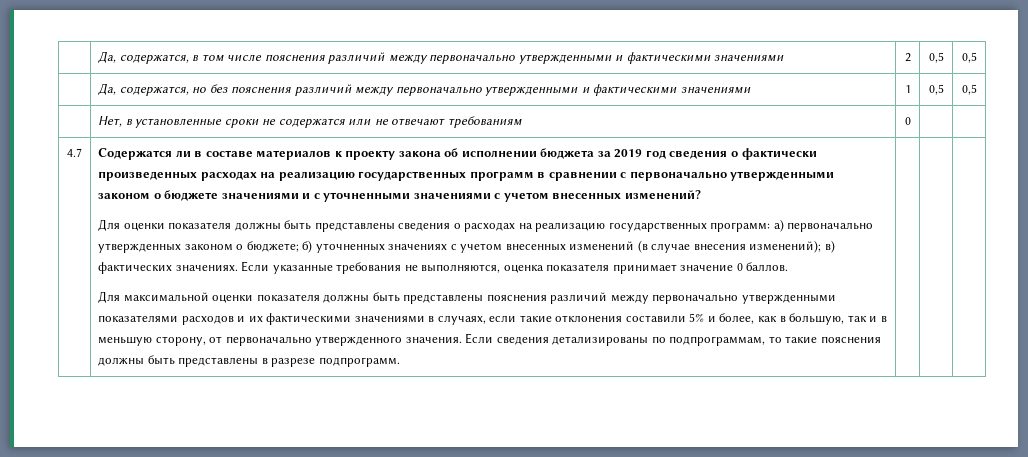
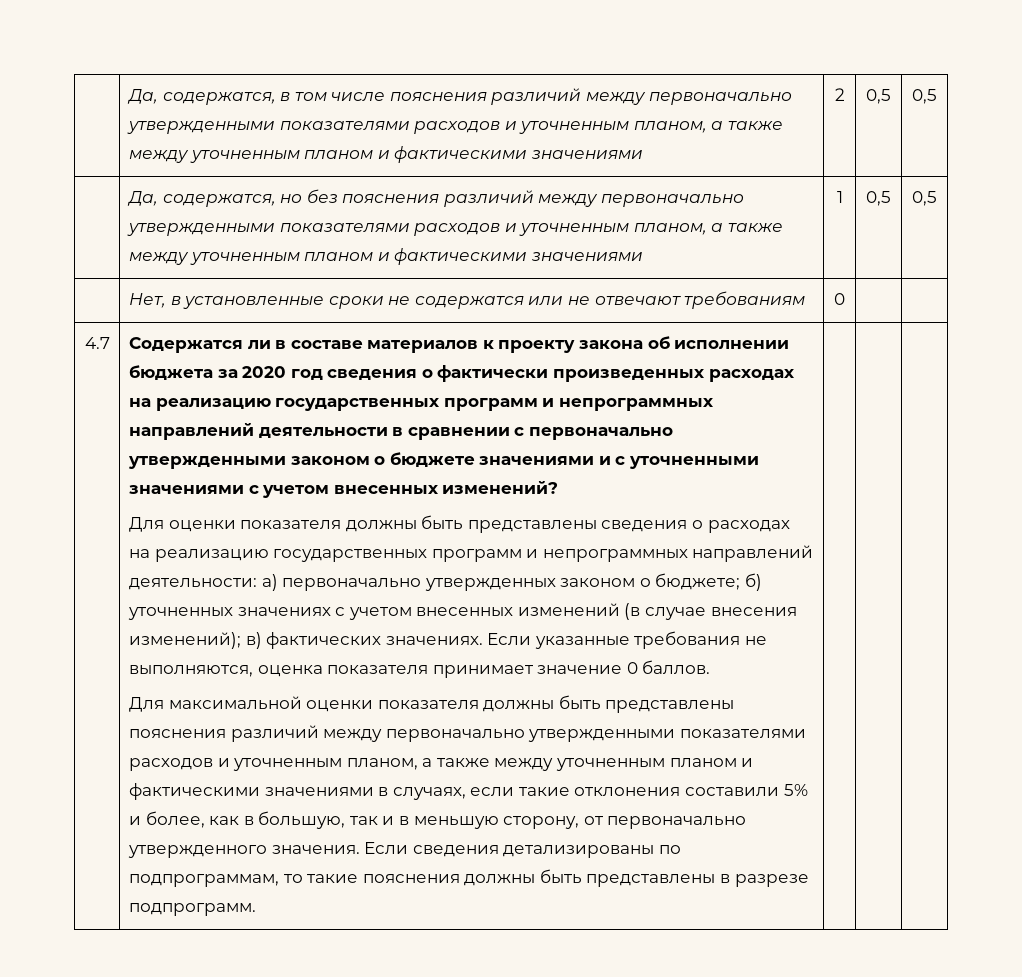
- | Да, содержатся, в том числе пояснения различий между первоначально утвержденными и фактическими значениями | 2 | 0,5 | 0,5
+ | Да, содержатся, в том числе пояснения различий между первоначально утвержденными показателями расходов и уточненным планом, а также между уточненным планом и фактическими значениями | 2 | 0,5 | 0,5
- | Да, содержатся, но без пояснения различий между первоначально утвержденными и фактическими значениями | 1 | 0,5 | 0,5
+ | Да, содержатся, но без пояснения различий между первоначально утвержденными показателями расходов и уточненным планом, а также между уточненным планом и фактическими значениями | 1 | 0,5 | 0,5
- Содержатся ли в составе материалов к проекту закона об исполнении бюджета за 2019 год сведения о фактически произведенных расходах на реализацию государственных программ в сравнении с первоначально утвержденными законом о бюджете значениями и с уточненными значениями с учетом внесенных изменений?
+ Содержатся ли в составе материалов к проекту закона об исполнении бюджета за 2020 год сведения о фактически произведенных расходах на реализацию государственных программ и непрограммных направлений деятельности в сравнении с первоначально утвержденными законом о бюджете значениями и с уточненными значениями с учетом внесенных изменений?
- Для оценки показателя должны быть представлены сведения о расходах на реализацию государственных программ: а) первоначально утвержденных законом о бюджете; б) уточненных значениях с учетом внесенных изменений (в случае внесения изменений); в) фактических значениях.
+ Для оценки показателя должны быть представлены сведения о расходах на реализацию государственных программ и непрограммных направлений деятельности: а) первоначально утвержденных законом о бюджете; б) уточненных значениях с учетом внесенных изменений (в случае внесения изменений); в) фактических значениях.
- Для максимальной оценки показателя должны быть представлены пояснения различий между первоначально утвержденными показателями расходов и их фактическими значениями в случаях, если такие отклонения составили 5% и более, как в большую, так и в меньшую сторону, от первоначально утвержденного значения.
+ Для максимальной оценки показателя должны быть представлены пояснения различий между первоначально утвержденными показателями расходов и уточненным планом, а также между уточненным планом и фактическими значениями в случаях, если такие отклонения составили 5% и более, как в большую, так и в меньшую сторону, от первоначально утвержденного значения.

